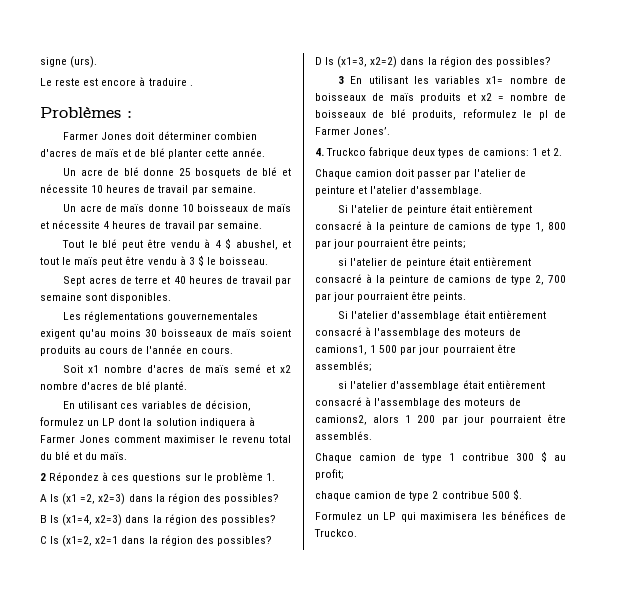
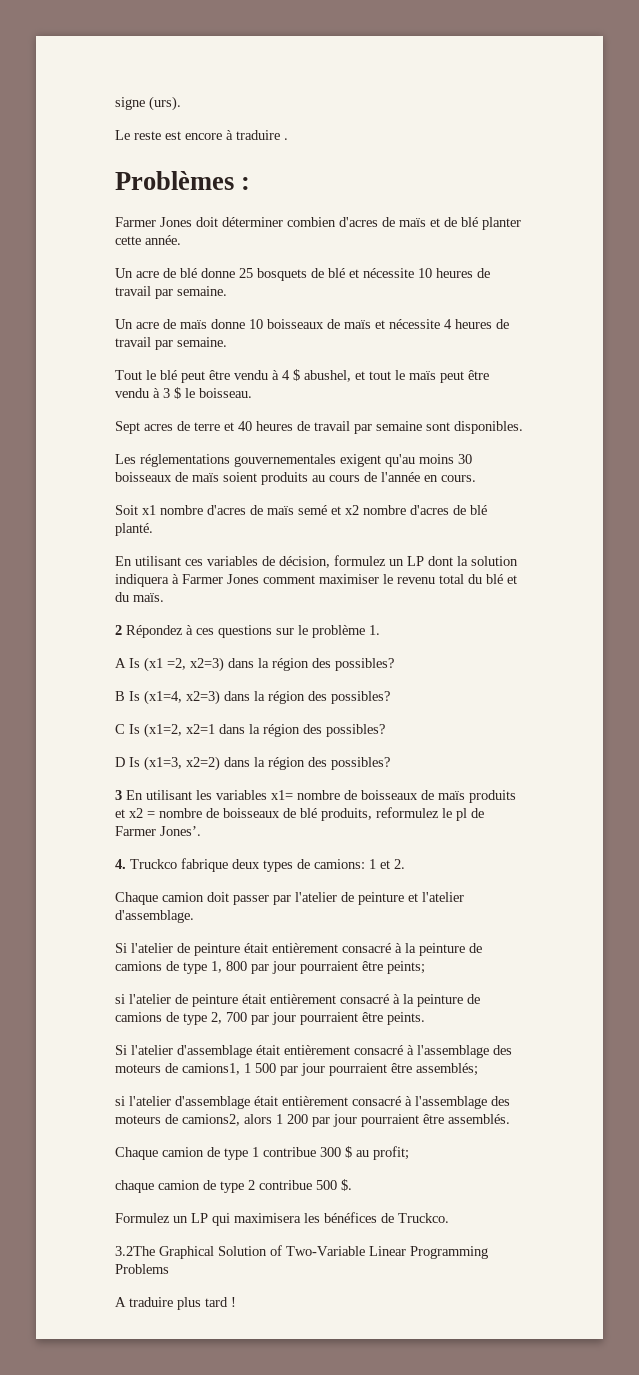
+ 3.2The Graphical Solution of Two-Variable Linear Programming Problems
+ A traduire plus tard !

